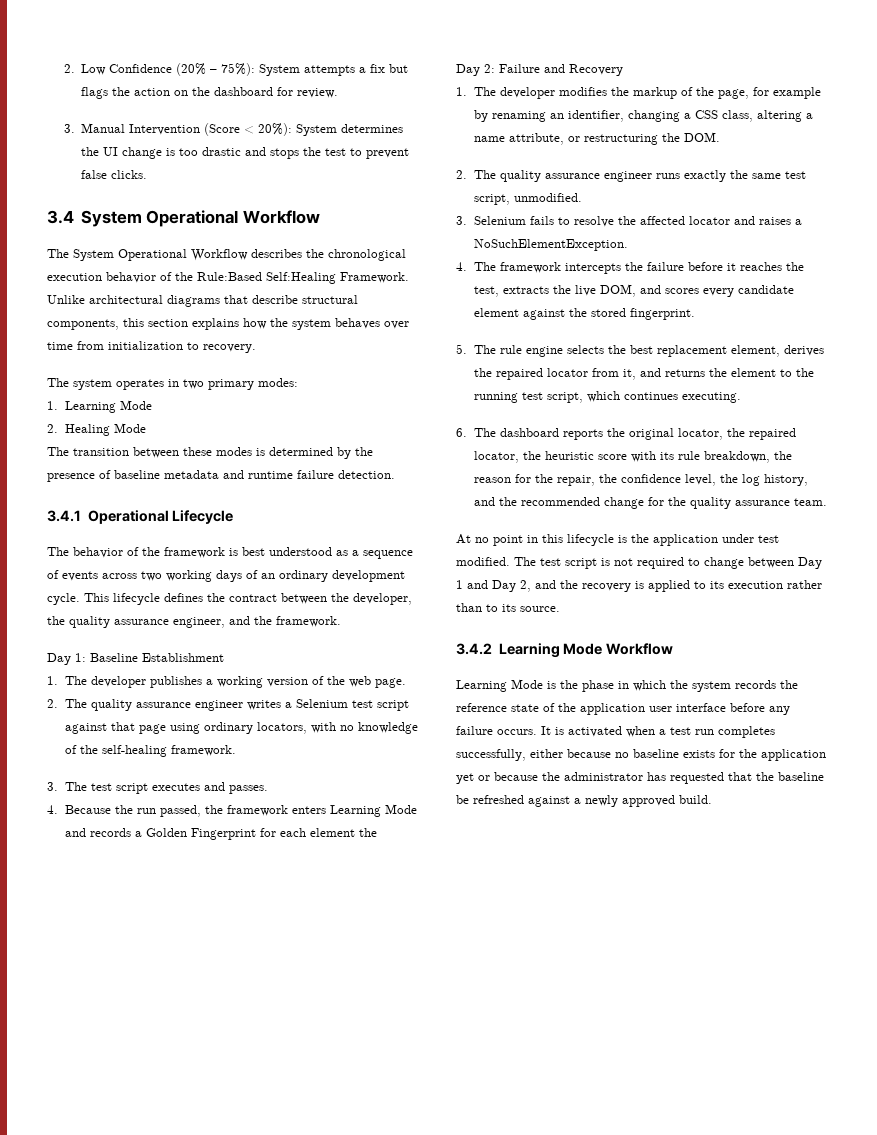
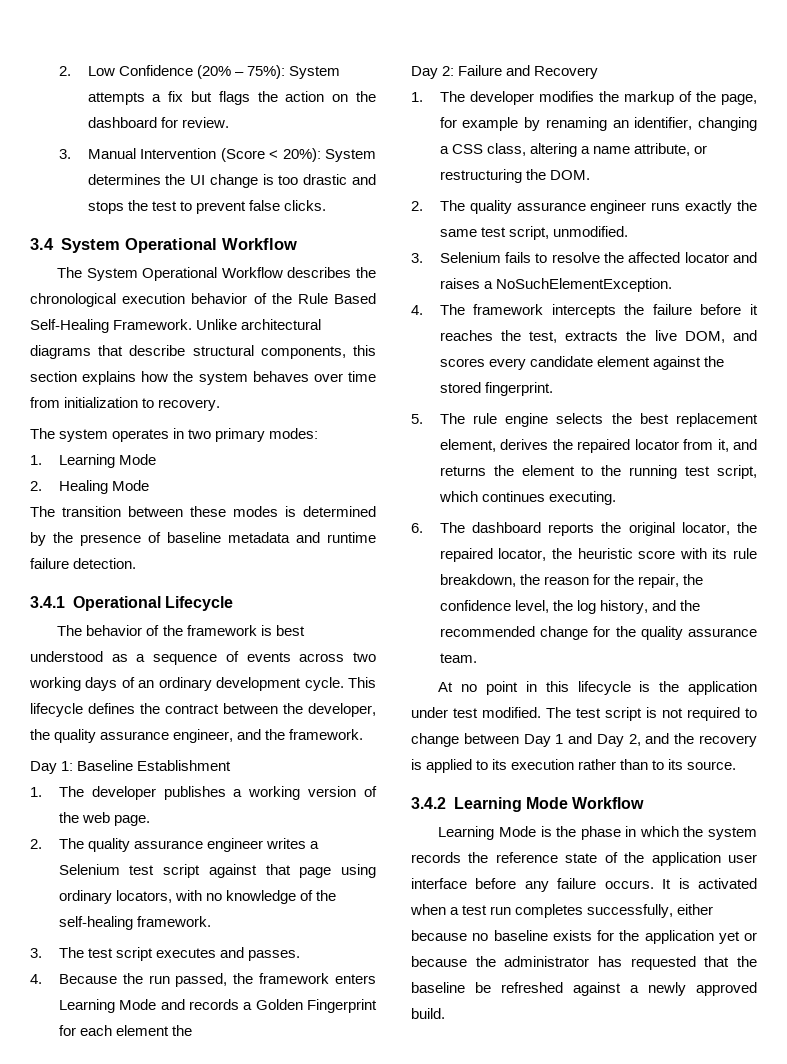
- The System Operational Workflow describes the chronological execution behavior of the Rule:Based Self:Healing Framework.
+ The System Operational Workflow describes the chronological execution behavior of the Rule Based Self-Healing Framework.

